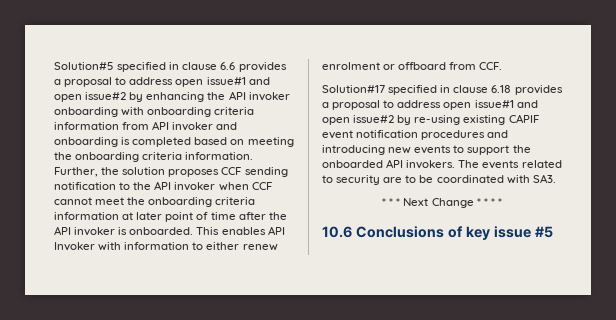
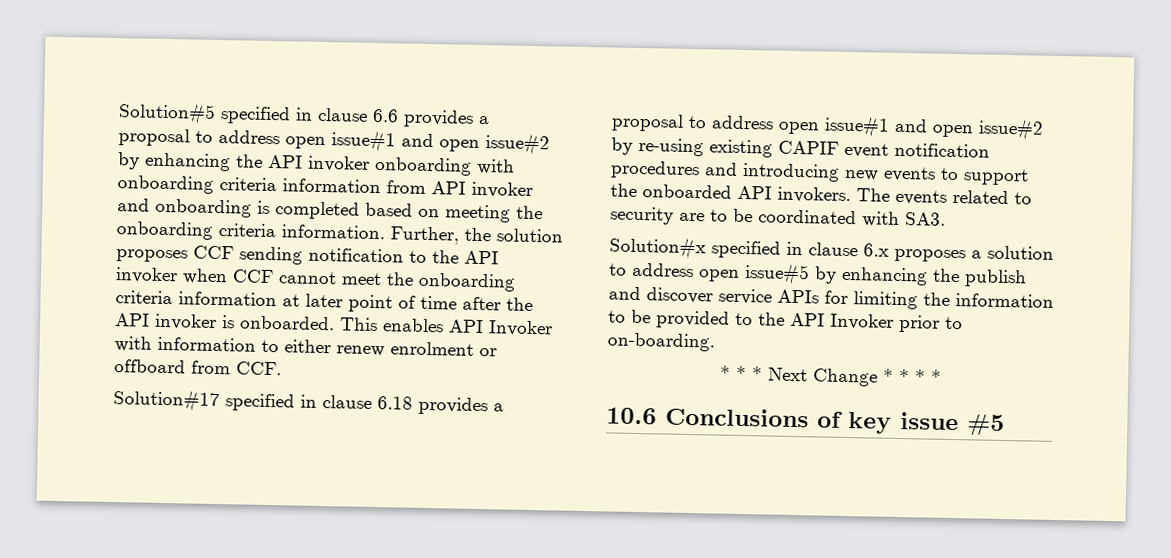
+ Solution#x specified in clause 6.x proposes a solution to address open issue#5 by enhancing the publish and discover service APIs for limiting the information to be provided to the API Invoker prior to on-boarding.

